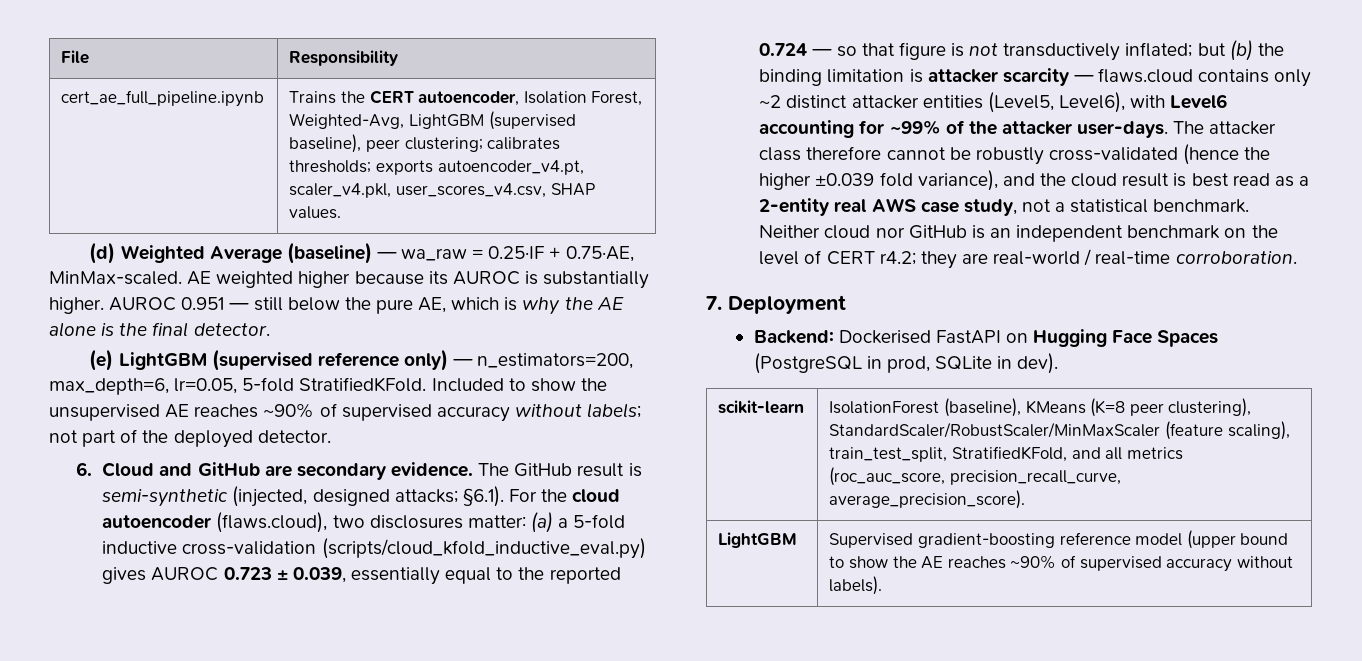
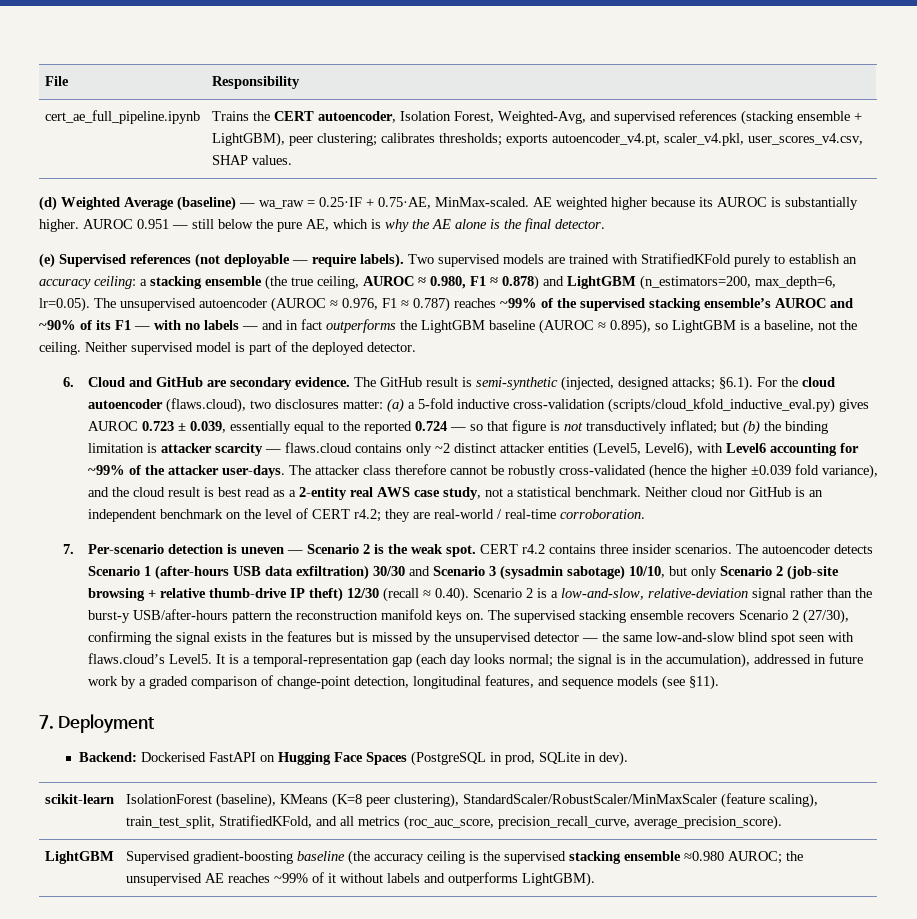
- cert_ae_full_pipeline.ipynb | Trains the CERT autoencoder, Isolation Forest, Weighted-Avg, LightGBM (supervised baseline), peer clustering; calibrates thresholds; exports autoencoder_v4.pt, scaler_v4.pkl, user_scores_v4.csv, SHAP values.
+ cert_ae_full_pipeline.ipynb | Trains the CERT autoencoder, Isolation Forest, Weighted-Avg, and supervised references (stacking ensemble + LightGBM), peer clustering; calibrates thresholds; exports autoencoder_v4.pt, scaler_v4.pkl, user_scores_v4.csv, SHAP values.
- (e) LightGBM (supervised reference only) — n_estimators=200, max_depth=6, lr=0.05, 5-fold StratifiedKFold. Included to show the unsupervised AE reaches ~90% of supervised accuracy without labels; not part of the deployed detector.
+ (e) Supervised references (not deployable — require labels). Two supervised models are trained with StratifiedKFold purely to establish an accuracy ceiling: a stacking ensemble (the true ceiling, AUROC ≈ 0.980, F1 ≈ 0.878) and LightGBM (n_estimators=200, max_depth=6, lr=0.05). The unsupervised autoencoder (AUROC ≈ 0.976, F1 ≈ 0.787) reaches ~99% of the supervised stacking ensemble’s AUROC and ~90% of its F1 — with no labels — and in fact outperforms the LightGBM baseline (AUROC ≈ 0.895), so LightGBM is a baseline, not the ceiling. Neither supervised model is part of the deployed detector.
+ 7. Per-scenario detection is uneven — Scenario 2 is the weak spot. CERT r4.2 contains three insider scenarios. The autoencoder detects Scenario 1 (after-hours USB data exfiltration) 30/30 and Scenario 3 (sysadmin sabotage) 10/10, but only Scenario 2 (job-site browsing + relative thumb-drive IP theft) 12/30 (recall ≈ 0.40). Scenario 2 is a low-and-slow, relative-deviation signal rather than the burst-y USB/after-hours pattern the reconstruction manifold keys on. The supervised stacking ensemble recovers Scenario 2 (27/30), confirming the signal exists in the features but is missed by the unsupervised detector — the same low-and-slow blind spot seen with flaws.cloud’s Level5. It is a temporal-representation gap (each day looks normal; the signal is in the accumulation), addressed in future work by a graded comparison of change-point detection, longitudinal features, and sequence models (see §11).
- LightGBM | Supervised gradient-boosting reference model (upper bound to show the AE reaches ~90% of supervised accuracy without labels).
+ LightGBM | Supervised gradient-boosting baseline (the accuracy ceiling is the supervised stacking ensemble ≈0.980 AUROC; the unsupervised AE reaches ~99% of it without labels and outperforms LightGBM).

